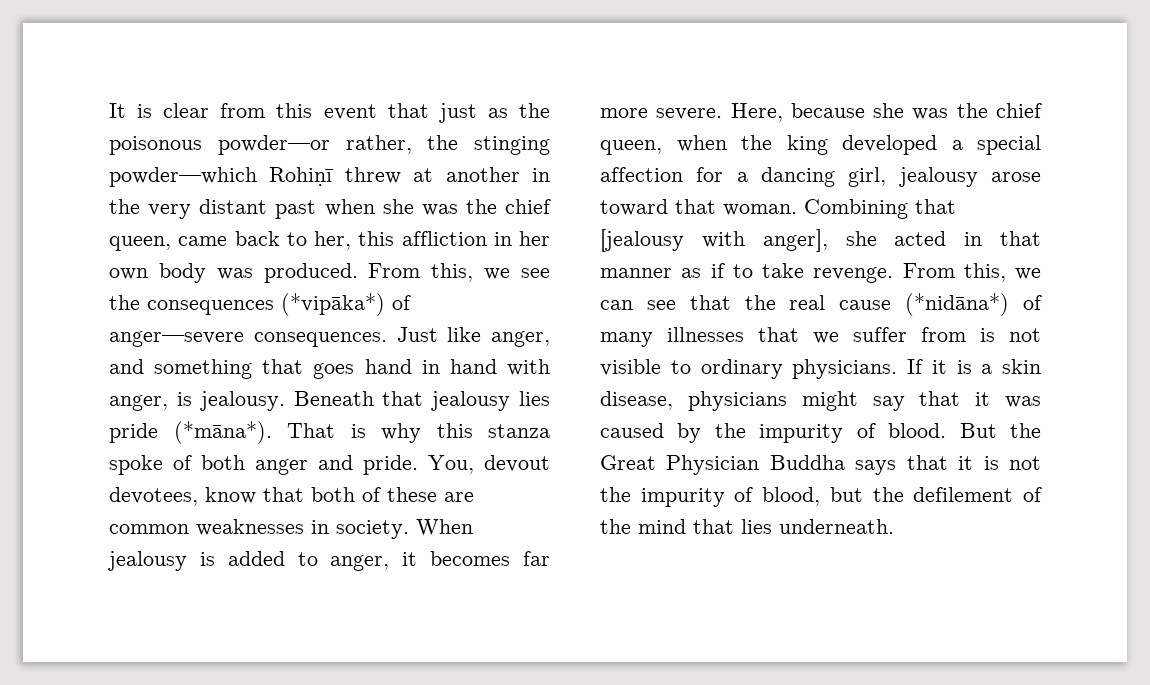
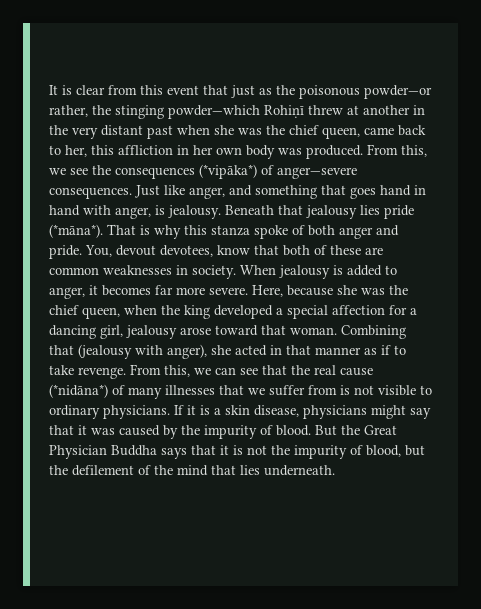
- Combining that [jealousy with anger], she acted in that manner as if to take revenge.
+ Combining that (jealousy with anger), she acted in that manner as if to take revenge.

